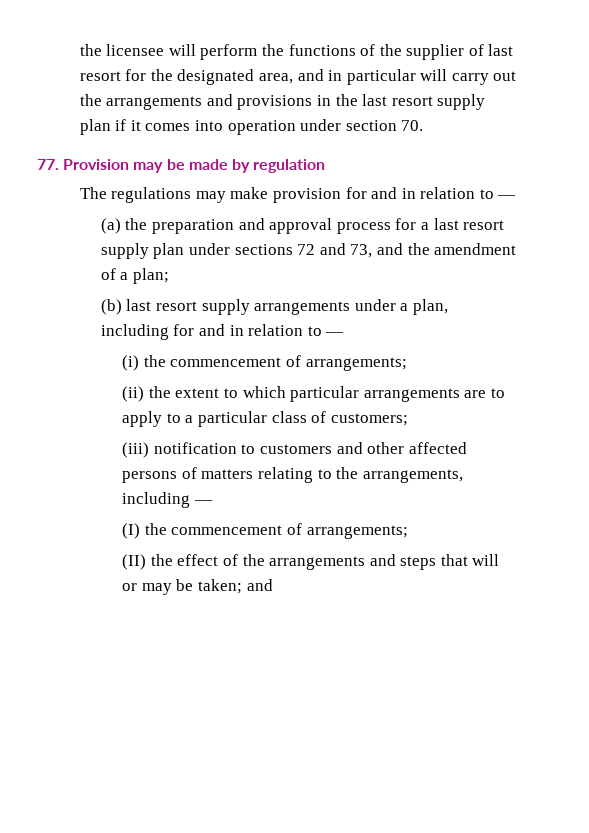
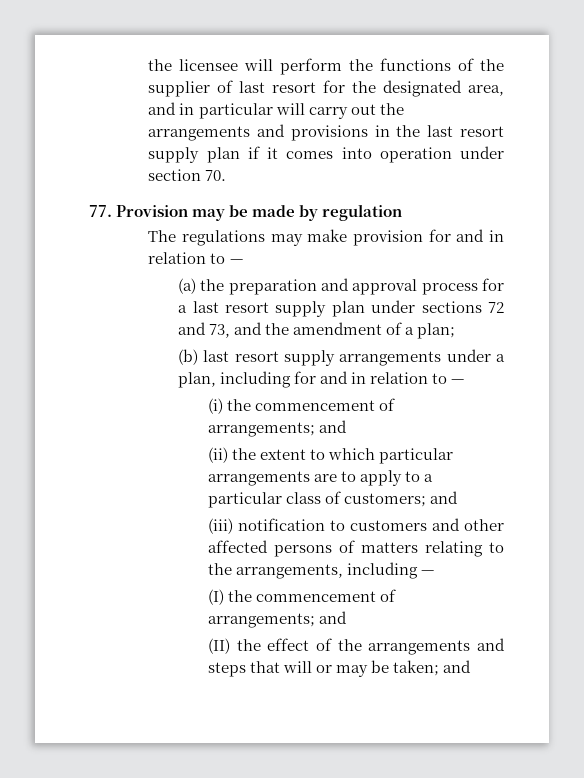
- (i) the commencement of arrangements;
+ (i) the commencement of arrangements; and
- (ii) the extent to which particular arrangements are to apply to a particular class of customers;
+ (ii) the extent to which particular arrangements are to apply to a particular class of customers; and
- (I) the commencement of arrangements;
+ (I) the commencement of arrangements; and

